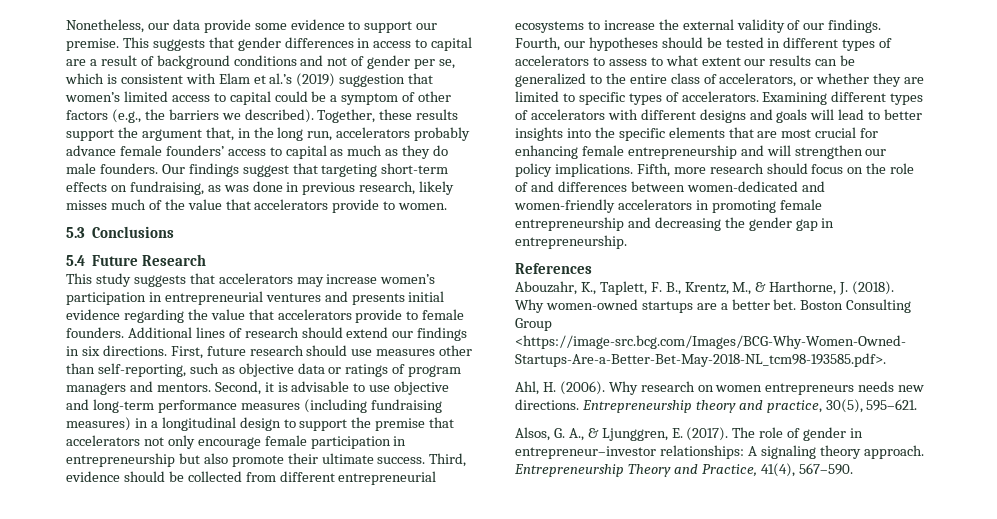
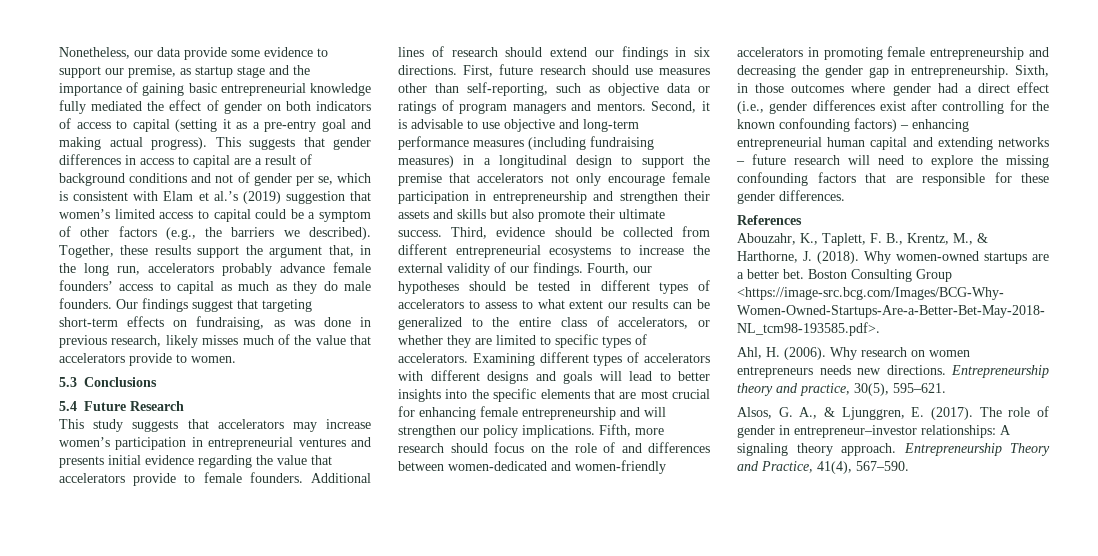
- Nonetheless, our data provide some evidence to support our premise.
+ Nonetheless, our data provide some evidence to support our premise, as startup stage and the importance of gaining basic entrepreneurial knowledge fully mediated the effect of gender on both indicators of access to capital (setting it as a pre-entry goal and making actual progress).
- Second, it is advisable to use objective and long-term performance measures (including fundraising measures) in a longitudinal design to support the premise that accelerators not only encourage female participation in entrepreneurship but also promote their ultimate success.
+ Second, it is advisable to use objective and long-term performance measures (including fundraising measures) in a longitudinal design to support the premise that accelerators not only encourage female participation in entrepreneurship and strengthen their assets and skills but also promote their ultimate success.
+ Sixth, in those outcomes where gender had a direct effect (i.e., gender differences exist after controlling for the known confounding factors) – enhancing entrepreneurial human capital and extending networks – future research will need to explore the missing confounding factors that are responsible for these gender differences.

